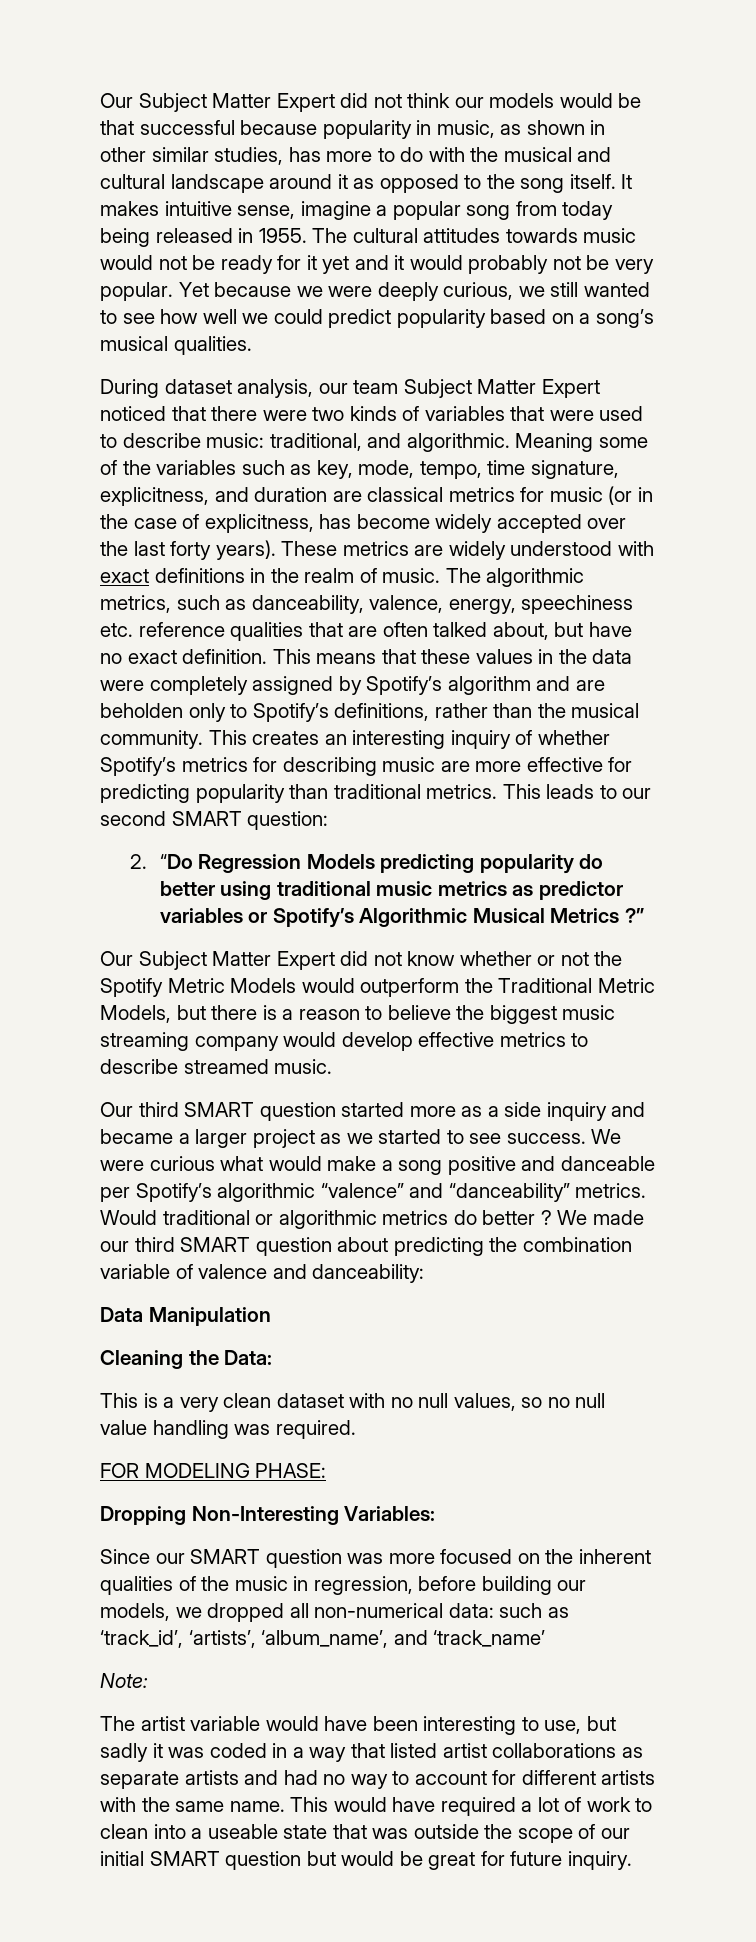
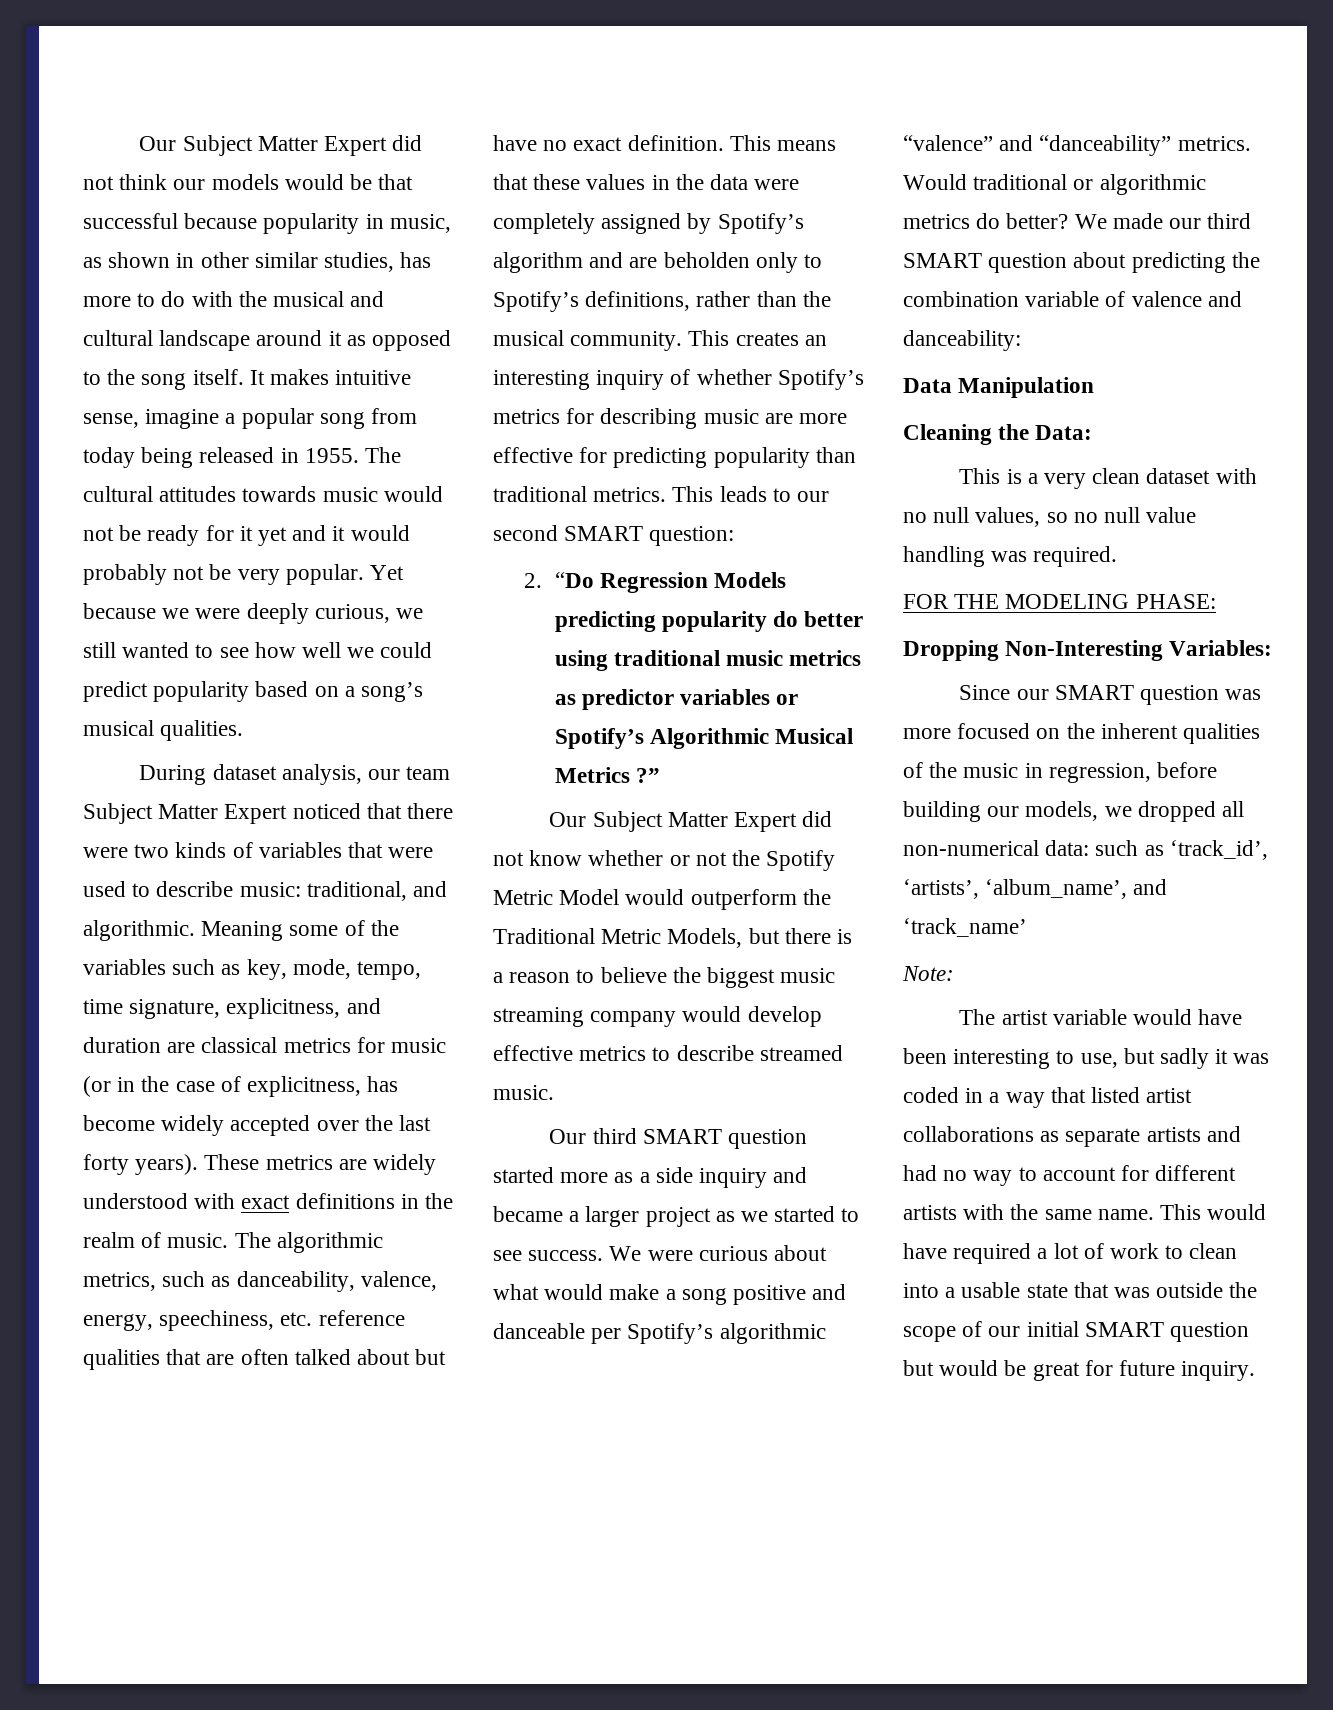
- The algorithmic metrics, such as danceability, valence, energy, speechiness etc. reference qualities that are often talked about, but have no exact definition.
+ The algorithmic metrics, such as danceability, valence, energy, speechiness, etc. reference qualities that are often talked about but have no exact definition.
- Our Subject Matter Expert did not know whether or not the Spotify Metric Models would outperform the Traditional Metric Models, but there is a reason to believe the biggest music streaming company would develop effective metrics to describe streamed music.
+ Our Subject Matter Expert did not know whether or not the Spotify Metric Model would outperform the Traditional Metric Models, but there is a reason to believe the biggest music streaming company would develop effective metrics to describe streamed music.
- We were curious what would make a song positive and danceable per Spotify’s algorithmic “valence” and “danceability” metrics.
+ We were curious about what would make a song positive and danceable per Spotify’s algorithmic “valence” and “danceability” metrics.
- Would traditional or algorithmic metrics do better ?
+ Would traditional or algorithmic metrics do better?
- FOR MODELING PHASE:
+ FOR THE MODELING PHASE:
- This would have required a lot of work to clean into a useable state that was outside the scope of our initial SMART question but would be great for future inquiry.
+ This would have required a lot of work to clean into a usable state that was outside the scope of our initial SMART question but would be great for future inquiry.

